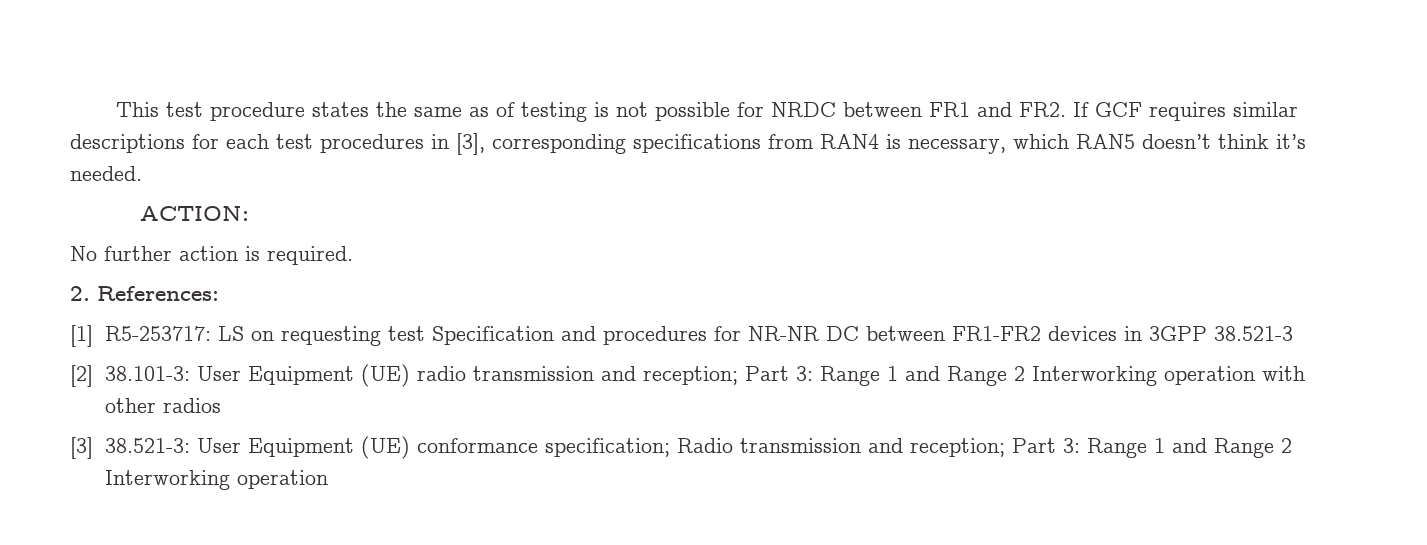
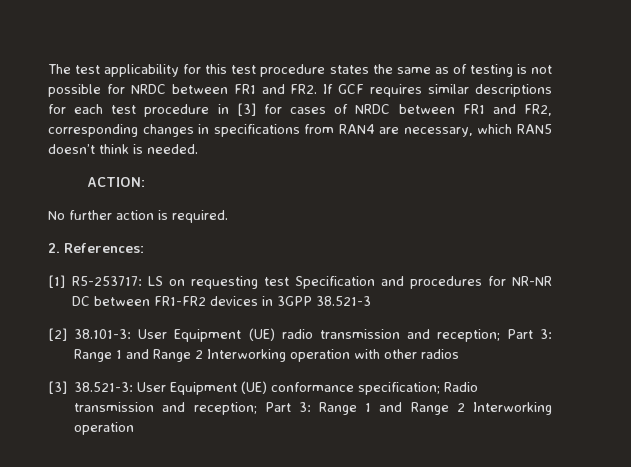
- This test procedure states the same as of testing is not possible for NRDC between FR1 and FR2. If GCF requires similar descriptions for each test procedures in [3], corresponding specifications from RAN4 is necessary, which RAN5 doesn’t think it’s needed.
+ The test applicability for this test procedure states the same as of testing is not possible for NRDC between FR1 and FR2. If GCF requires similar descriptions for each test procedure in [3] for cases of NRDC between FR1 and FR2, corresponding changes in specifications from RAN4 are necessary, which RAN5 doesn’t think is needed.

